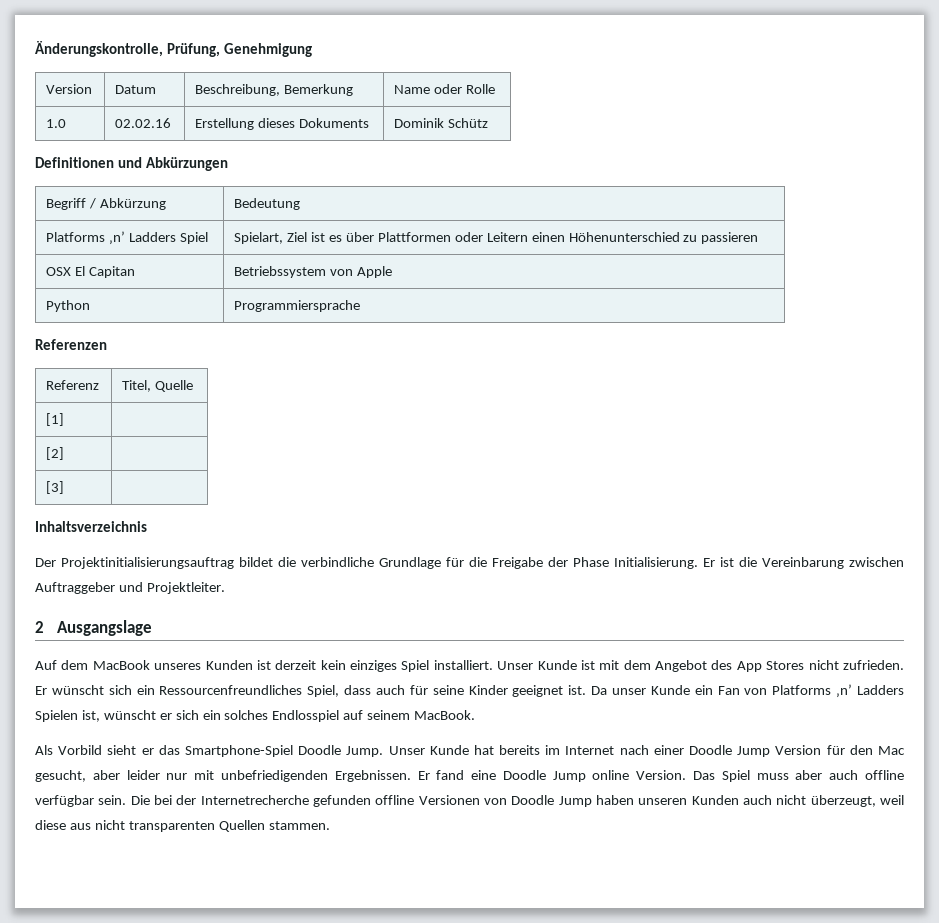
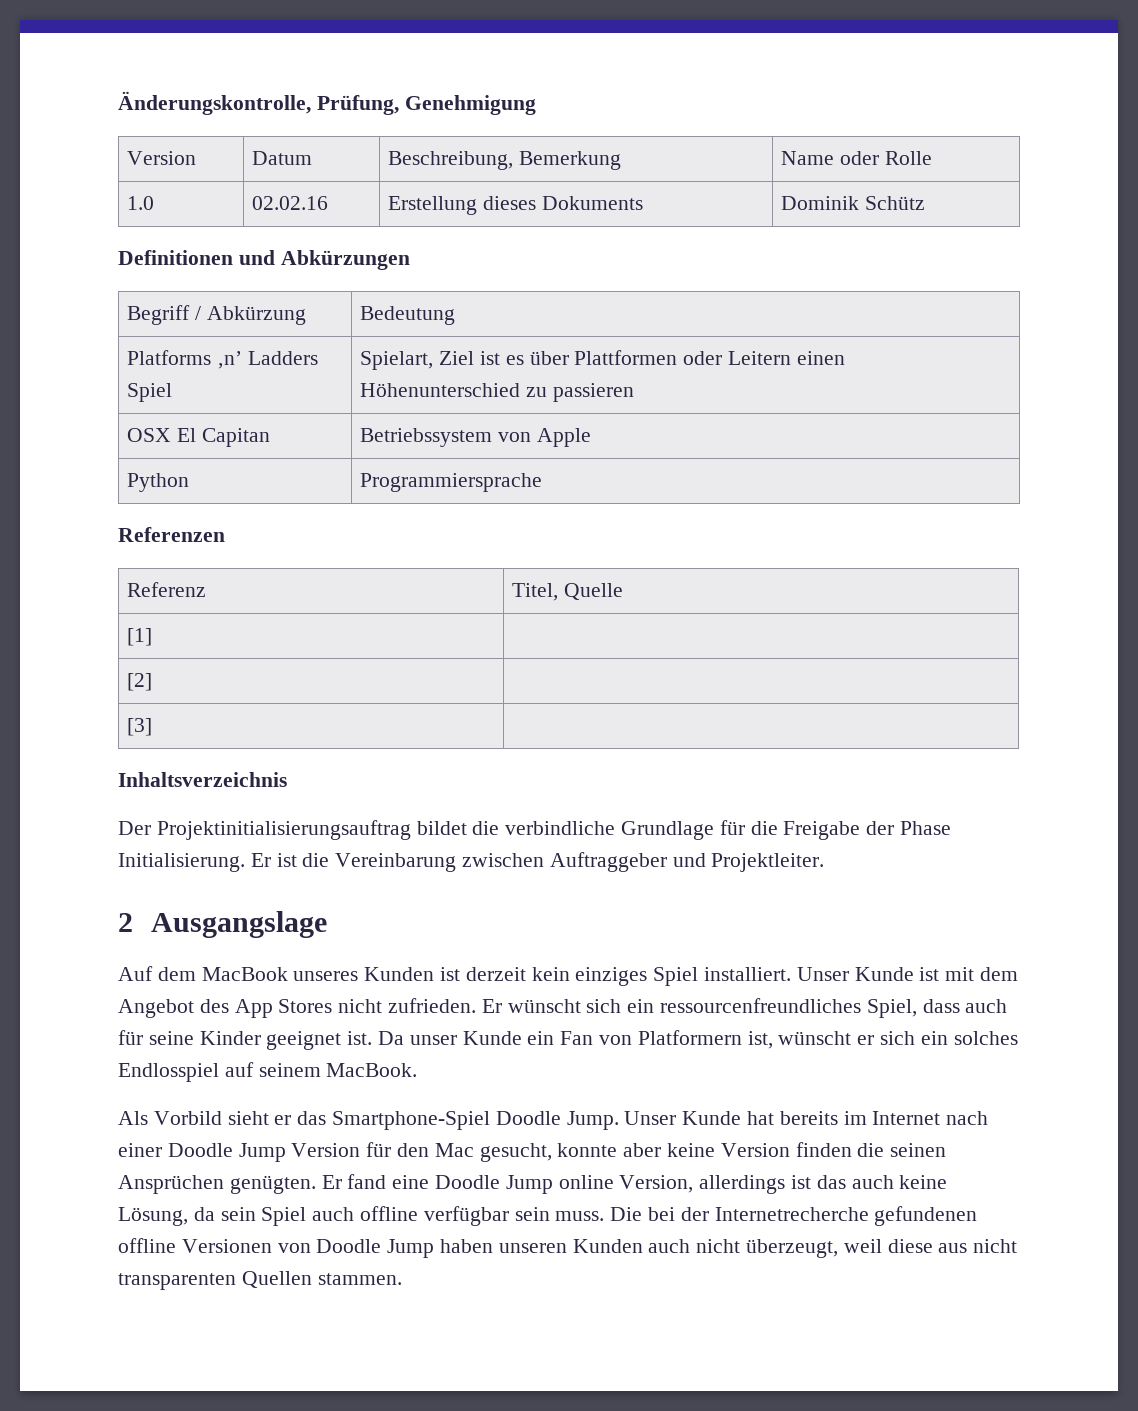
- Er wünscht sich ein Ressourcenfreundliches Spiel, dass auch für seine Kinder geeignet ist.
+ Er wünscht sich ein ressourcenfreundliches Spiel, dass auch für seine Kinder geeignet ist.
- Da unser Kunde ein Fan von Platforms ‚n’ Ladders Spielen ist, wünscht er sich ein solches Endlosspiel auf seinem MacBook.
+ Da unser Kunde ein Fan von Platformern ist, wünscht er sich ein solches Endlosspiel auf seinem MacBook.
- Unser Kunde hat bereits im Internet nach einer Doodle Jump Version für den Mac gesucht, aber leider nur mit unbefriedigenden Ergebnissen.
+ Unser Kunde hat bereits im Internet nach einer Doodle Jump Version für den Mac gesucht, konnte aber keine Version finden die seinen Ansprüchen genügten.
- Er fand eine Doodle Jump online Version. Das Spiel muss aber auch offline verfügbar sein.
+ Er fand eine Doodle Jump online Version, allerdings ist das auch keine Lösung, da sein Spiel auch offline verfügbar sein muss.
- Die bei der Internetrecherche gefunden offline Versionen von Doodle Jump haben unseren Kunden auch nicht überzeugt, weil diese aus nicht transparenten Quellen stammen.
+ Die bei der Internetrecherche gefundenen offline Versionen von Doodle Jump haben unseren Kunden auch nicht überzeugt, weil diese aus nicht transparenten Quellen stammen.

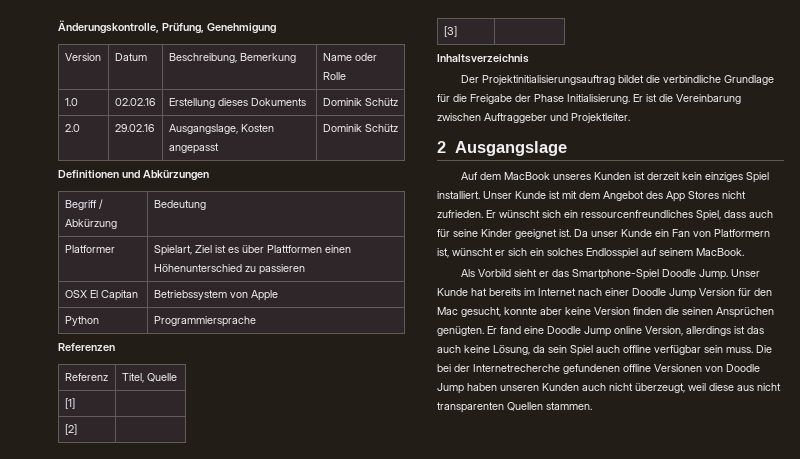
+ 2.0 | 29.02.16 | Ausgangslage, Kosten angepasst | Dominik Schütz
- Platforms ‚n’ Ladders Spiel | Spielart, Ziel ist es über Plattformen oder Leitern einen Höhenunterschied zu passieren
+ Platformer | Spielart, Ziel ist es über Plattformen einen Höhenunterschied zu passieren

